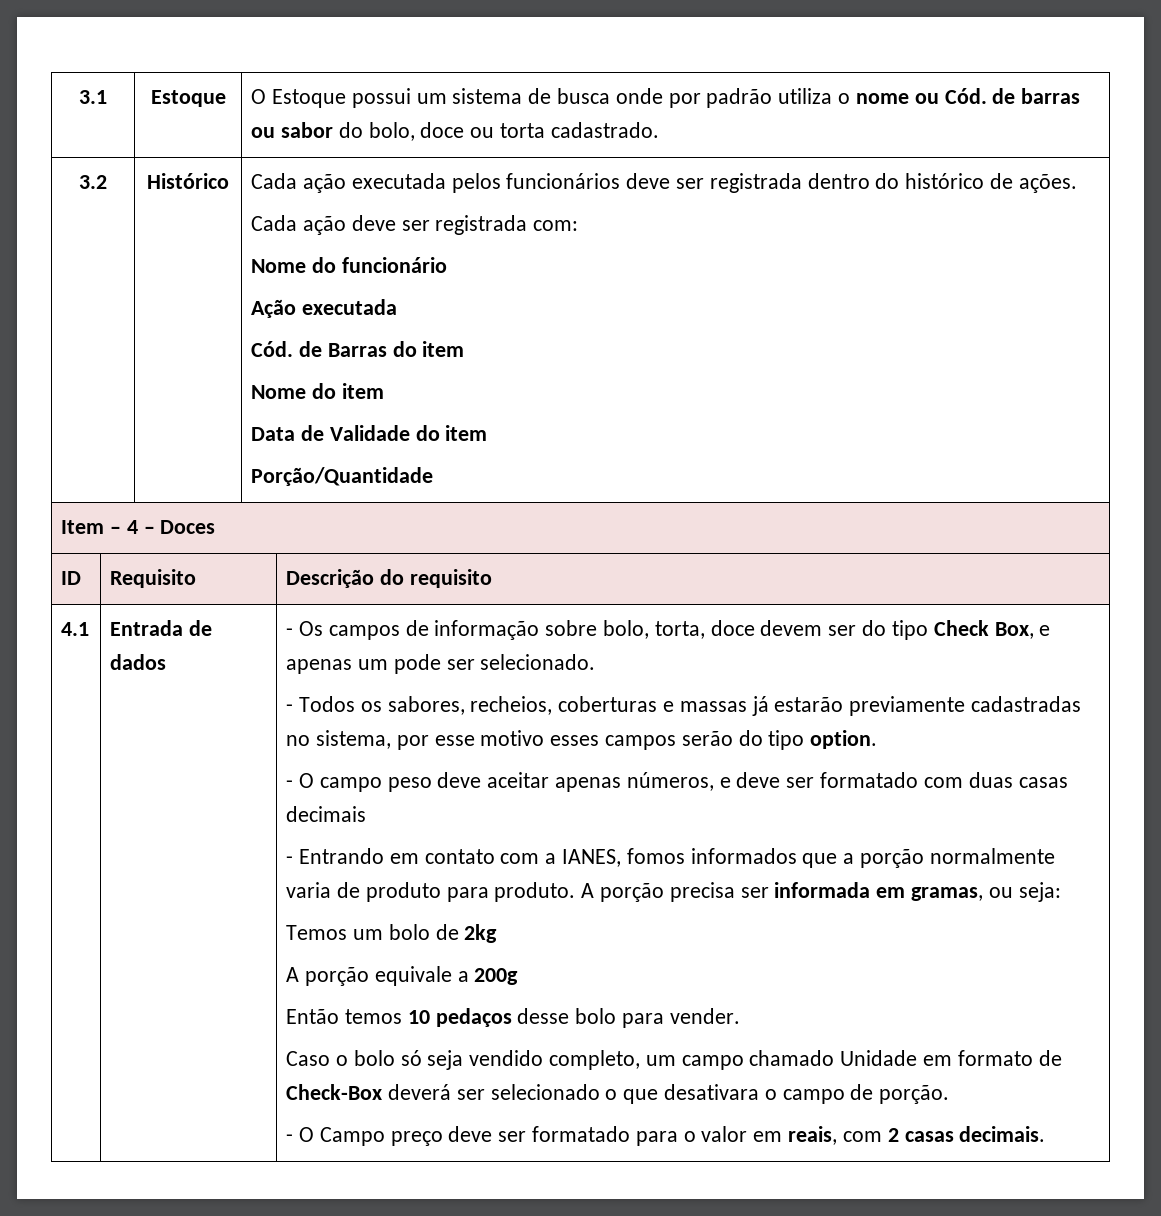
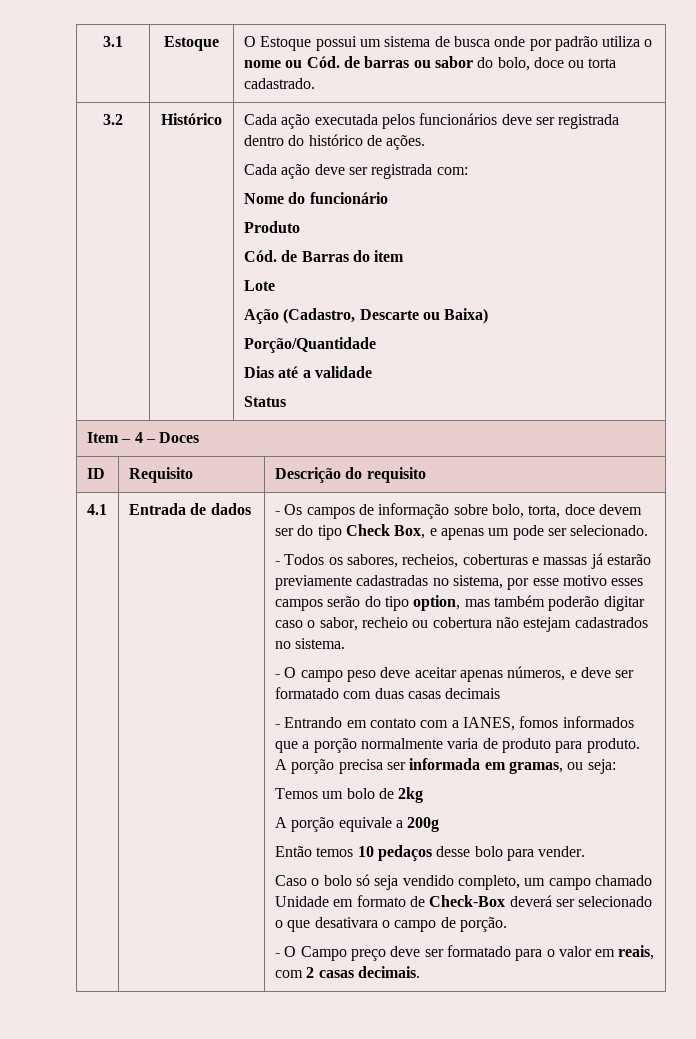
- Ação executada
+ Produto
- Nome do item
- Data de Validade do item
+ Lote
+ Ação (Cadastro, Descarte ou Baixa)
  Porção/Quantidade
+ Dias até a validade
+ Status
- - Todos os sabores, recheios, coberturas e massas já estarão previamente cadastradas no sistema, por esse motivo esses campos serão do tipo option.
+ - Todos os sabores, recheios, coberturas e massas já estarão previamente cadastradas no sistema, por esse motivo esses campos serão do tipo option, mas também poderão digitar caso o sabor, recheio ou cobertura não estejam cadastrados no sistema.

